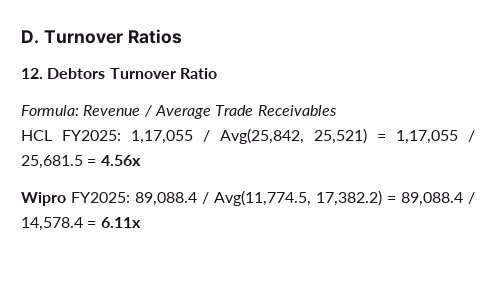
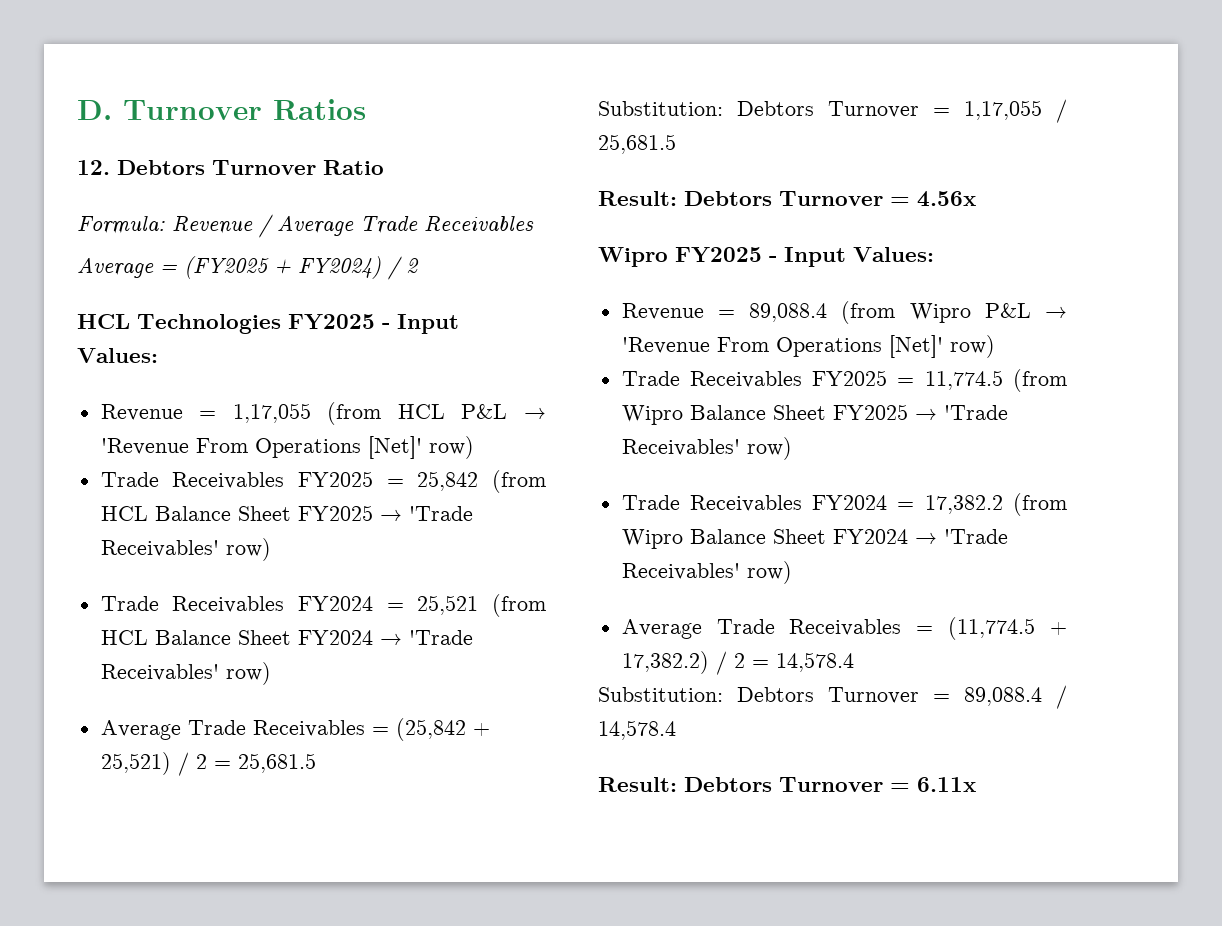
- HCL FY2025: 1,17,055 / Avg(25,842, 25,521) = 1,17,055 / 25,681.5 = 4.56x
+ Average = (FY2025 + FY2024) / 2
+ HCL Technologies FY2025 - Input Values:
+ Revenue = 1,17,055 (from HCL P&L → 'Revenue From Operations [Net]' row)
+ Trade Receivables FY2025 = 25,842 (from HCL Balance Sheet FY2025 → 'Trade Receivables' row)
+ Trade Receivables FY2024 = 25,521 (from HCL Balance Sheet FY2024 → 'Trade Receivables' row)
+ Average Trade Receivables = (25,842 + 25,521) / 2 = 25,681.5
+ Substitution: Debtors Turnover = 1,17,055 / 25,681.5
+ Result: Debtors Turnover = 4.56x
- Wipro FY2025: 89,088.4 / Avg(11,774.5, 17,382.2) = 89,088.4 / 14,578.4 = 6.11x
+ Wipro FY2025 - Input Values:
+ Revenue = 89,088.4 (from Wipro P&L → 'Revenue From Operations [Net]' row)
+ Trade Receivables FY2025 = 11,774.5 (from Wipro Balance Sheet FY2025 → 'Trade Receivables' row)
+ Trade Receivables FY2024 = 17,382.2 (from Wipro Balance Sheet FY2024 → 'Trade Receivables' row)
+ Average Trade Receivables = (11,774.5 + 17,382.2) / 2 = 14,578.4
+ Substitution: Debtors Turnover = 89,088.4 / 14,578.4
+ Result: Debtors Turnover = 6.11x

